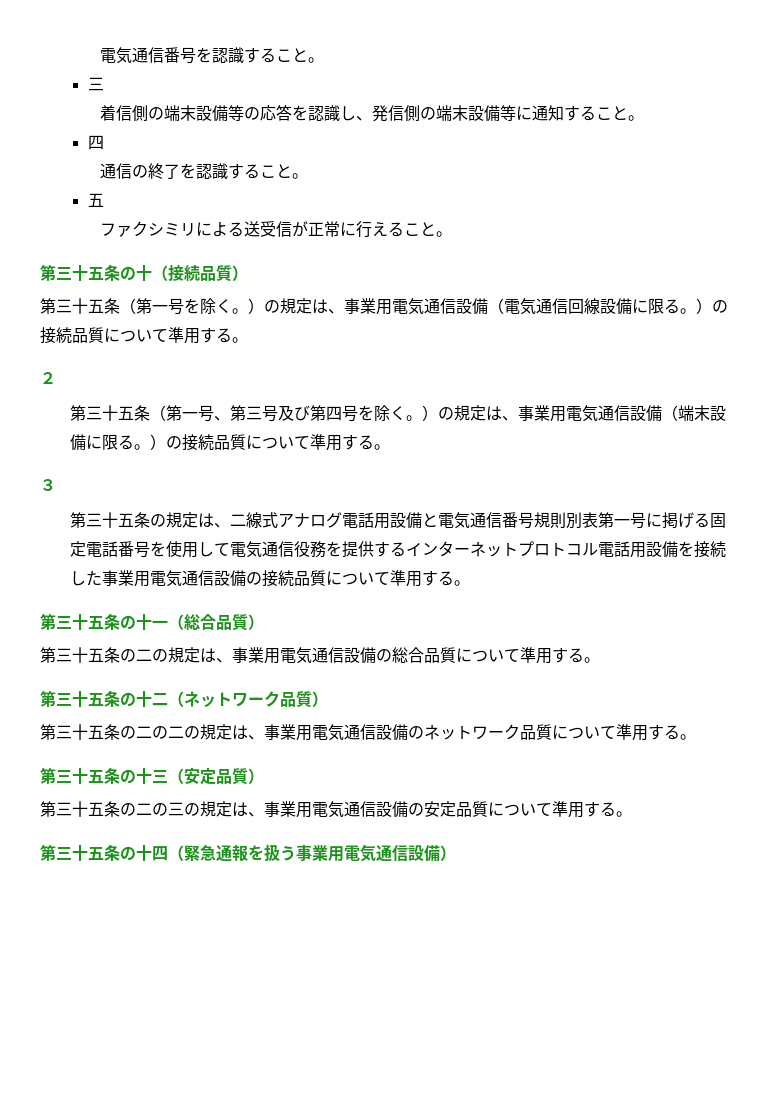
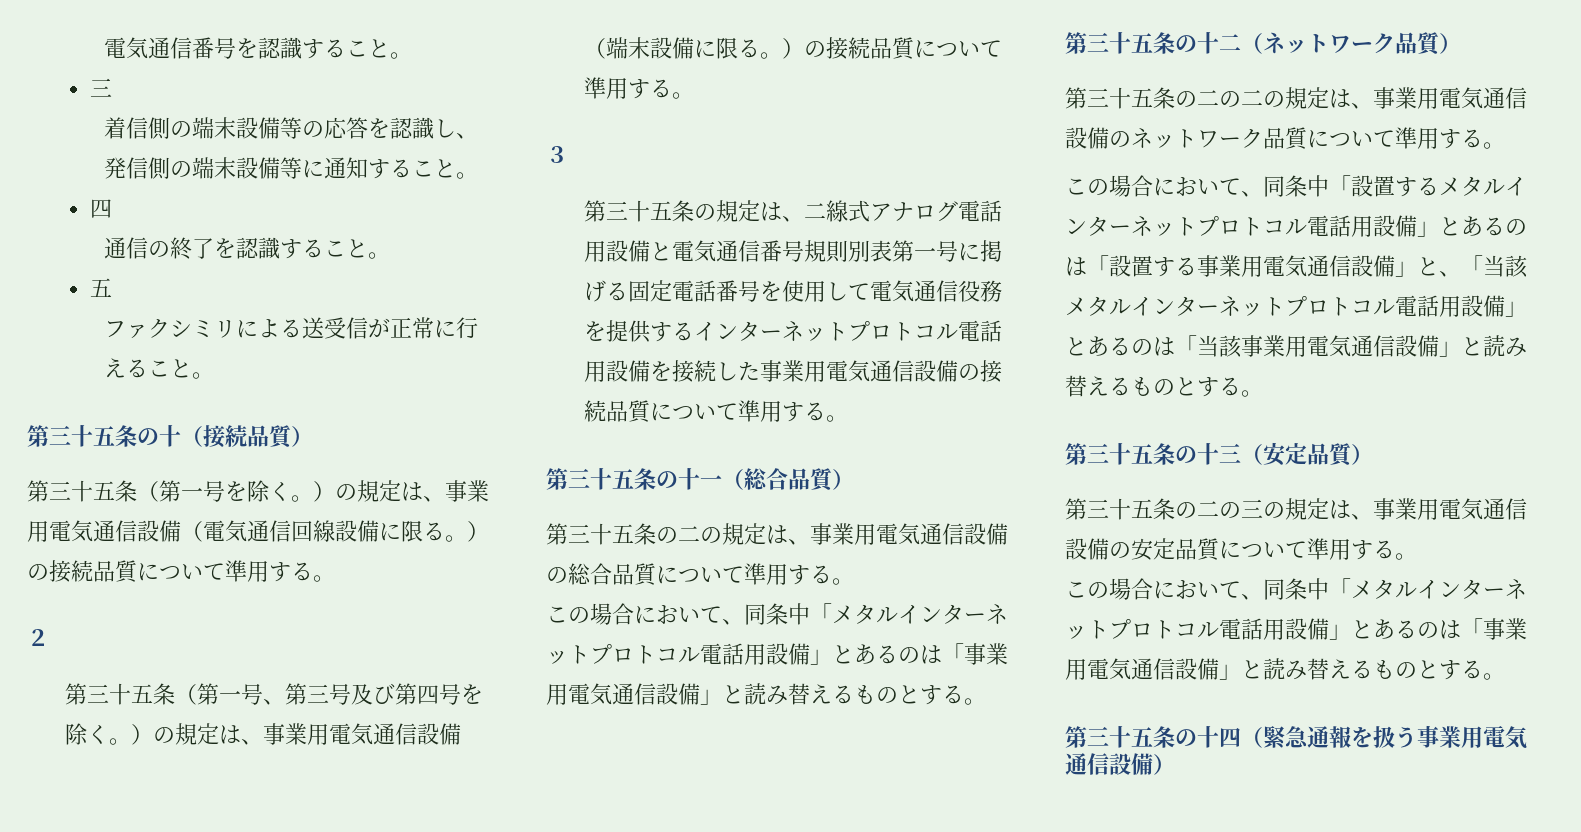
  第三十五条の二の規定は、事業用電気通信設備の総合品質について準用する。
+ この場合において、同条中「メタルインターネットプロトコル電話用設備」とあるのは「事業用電気通信設備」と読み替えるものとする。
+ この場合において、同条中「設置するメタルインターネットプロトコル電話用設備」とあるのは「設置する事業用電気通信設備」と、「当該メタルインターネットプロトコル電話用設備」とあるのは「当該事業用電気通信設備」と読み替えるものとする。
  第三十五条の二の三の規定は、事業用電気通信設備の安定品質について準用する。
+ この場合において、同条中「メタルインターネットプロトコル電話用設備」とあるのは「事業用電気通信設備」と読み替えるものとする。

